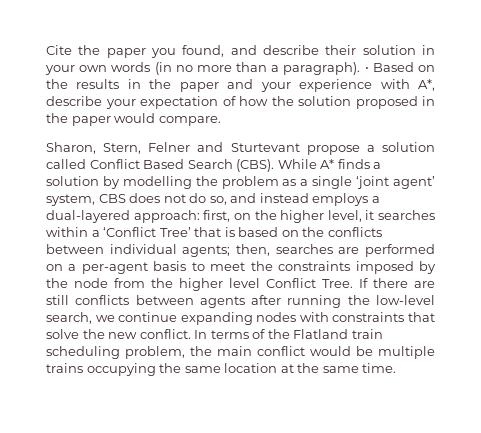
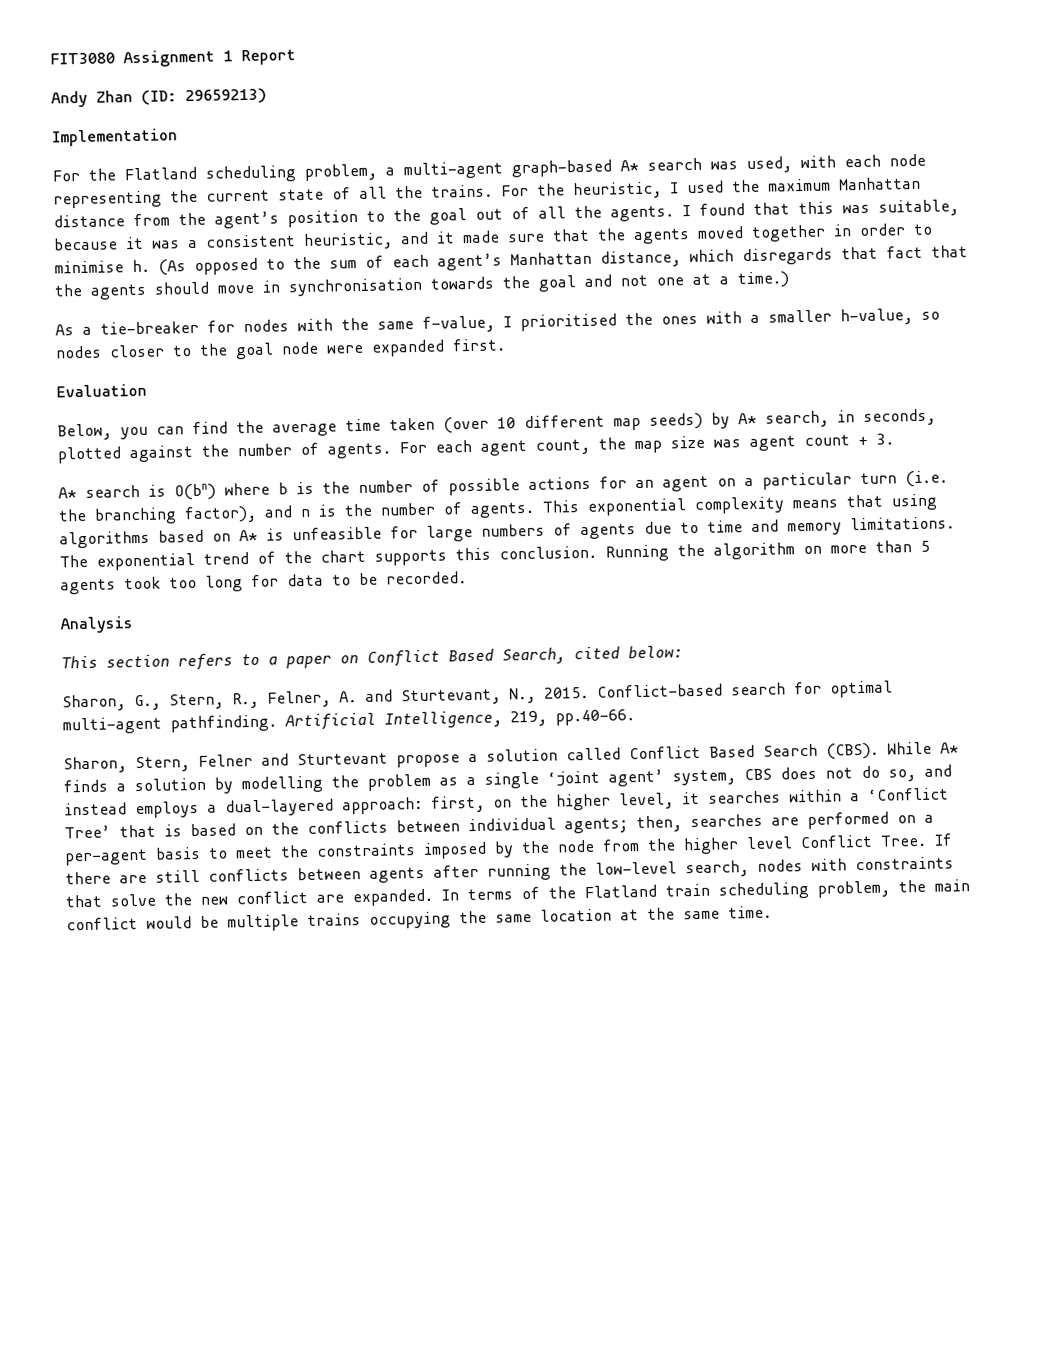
- Cite the paper you found, and describe their solution in your own words (in no more than a paragraph). • Based on the results in the paper and your experience with A*, describe your expectation of how the solution proposed in the paper would compare.
+ FIT3080 Assignment 1 Report
+ Andy Zhan (ID: 29659213)
+ Implementation
+ For the Flatland scheduling problem, a multi-agent graph-based A* search was used, with each node representing the current state of all the trains. For the heuristic, I used the maximum Manhattan distance from the agent’s position to the goal out of all the agents. I found that this was suitable, because it was a consistent heuristic, and it made sure that the agents moved together in order to minimise h. (As opposed to the sum of each agent’s Manhattan distance, which disregards that fact that the agents should move in synchronisation towards the goal and not one at a time.)
+ As a tie-breaker for nodes with the same f-value, I prioritised the ones with a smaller h-value, so nodes closer to the goal node were expanded first.
+ Evaluation
+ Below, you can find the average time taken (over 10 different map seeds) by A* search, in seconds, plotted against the number of agents. For each agent count, the map size was agent count + 3.
+ A* search is O(bn) where b is the number of possible actions for an agent on a particular turn (i.e. the branching factor), and n is the number of agents. This exponential complexity means that using algorithms based on A* is unfeasible for large numbers of agents due to time and memory limitations. The exponential trend of the chart supports this conclusion. Running the algorithm on more than 5 agents took too long for data to be recorded.
+ Analysis
+ This section refers to a paper on Conflict Based Search, cited below:
+ Sharon, G., Stern, R., Felner, A. and Sturtevant, N., 2015. Conflict-based search for optimal multi-agent pathfinding. Artificial Intelligence, 219, pp.40-66.
- If there are still conflicts between agents after running the low-level search, we continue expanding nodes with constraints that solve the new conflict.
+ If there are still conflicts between agents after running the low-level search, nodes with constraints that solve the new conflict are expanded.

